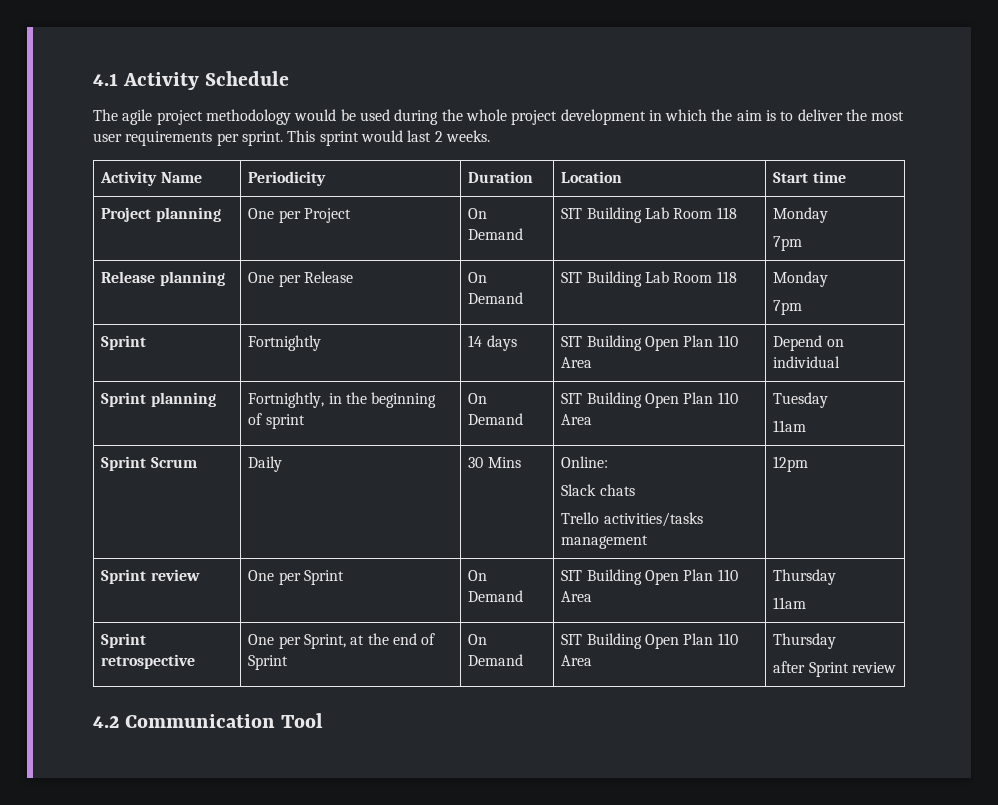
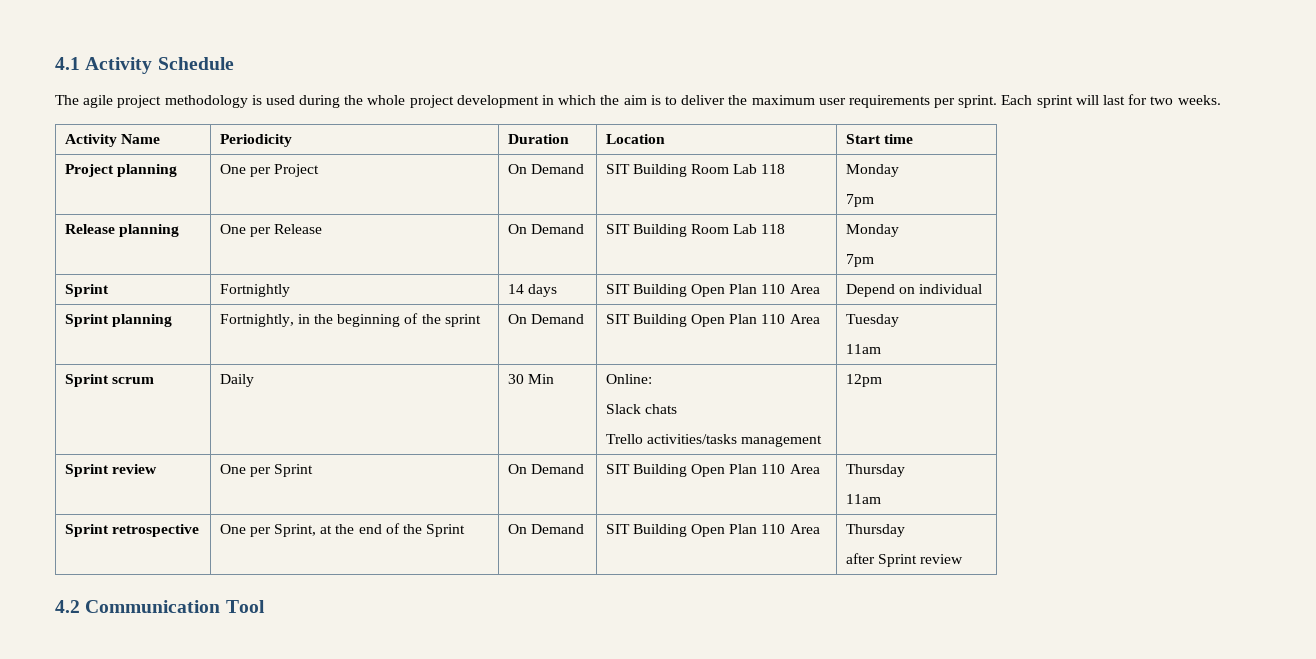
- The agile project methodology would be used during the whole project development in which the aim is to deliver the most user requirements per sprint.
+ The agile project methodology is used during the whole project development in which the aim is to deliver the maximum user requirements per sprint.
- This sprint would last 2 weeks.
+ Each sprint will last for two weeks.
- Project planning | One per Project | On Demand | SIT Building Lab Room 118 | Monday
+ Project planning | One per Project | On Demand | SIT Building Room Lab 118 | Monday
- Release planning | One per Release | On Demand | SIT Building Lab Room 118 | Monday
+ Release planning | One per Release | On Demand | SIT Building Room Lab 118 | Monday
- Sprint planning | Fortnightly, in the beginning of sprint | On Demand | SIT Building Open Plan 110 Area | Tuesday
+ Sprint planning | Fortnightly, in the beginning of the sprint | On Demand | SIT Building Open Plan 110 Area | Tuesday
- Sprint Scrum | Daily | 30 Mins | Online:
+ Sprint scrum | Daily | 30 Min | Online:
- Sprint retrospective | One per Sprint, at the end of Sprint | On Demand | SIT Building Open Plan 110 Area | Thursday
+ Sprint retrospective | One per Sprint, at the end of the Sprint | On Demand | SIT Building Open Plan 110 Area | Thursday

